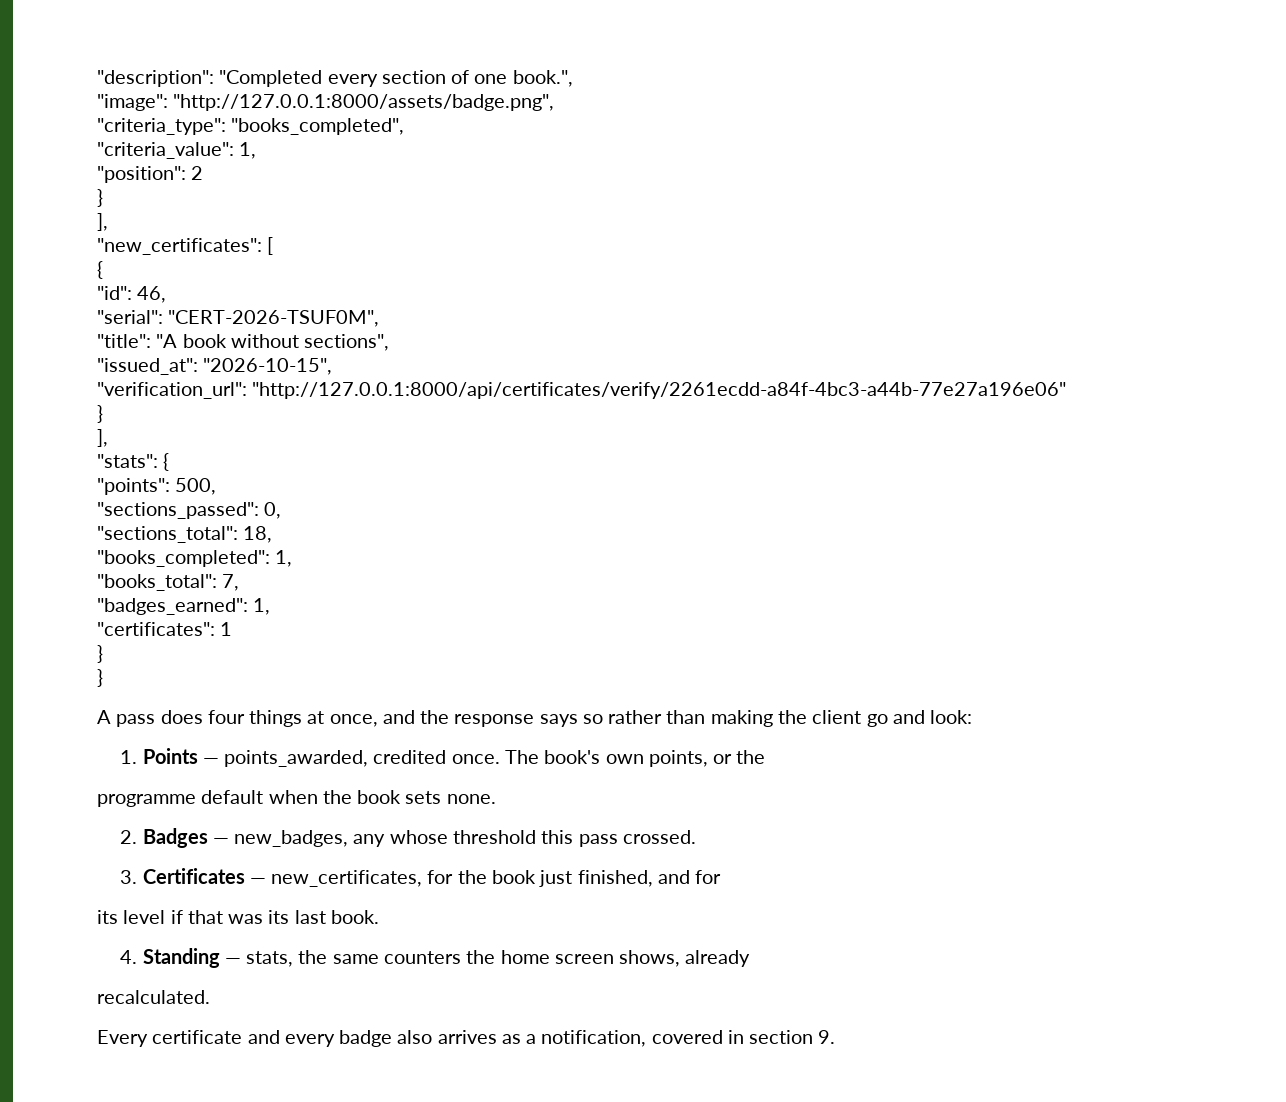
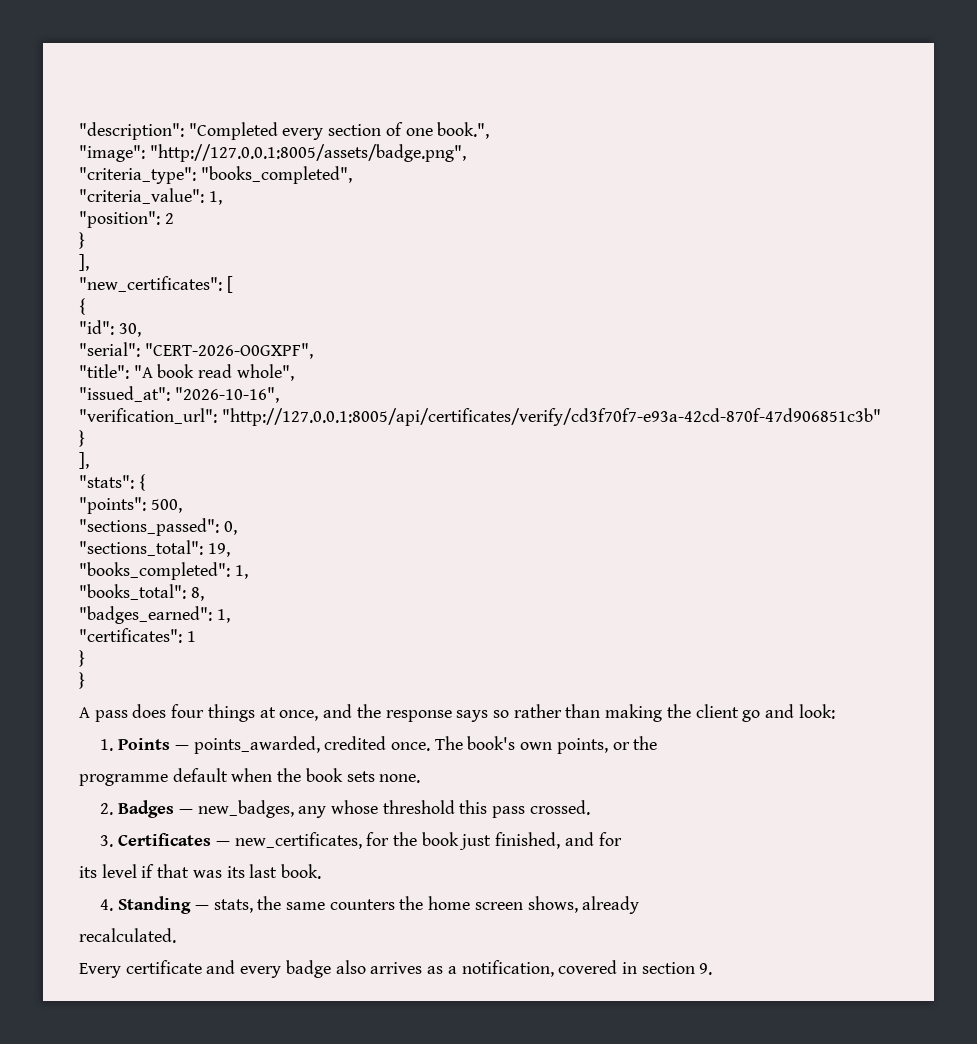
- "image": "http://127.0.0.1:8000/assets/badge.png",
+ "image": "http://127.0.0.1:8005/assets/badge.png",
- "id": 46,
+ "id": 30,
- "serial": "CERT-2026-TSUF0M",
+ "serial": "CERT-2026-O0GXPF",
- "title": "A book without sections",
+ "title": "A book read whole",
- "issued_at": "2026-10-15",
+ "issued_at": "2026-10-16",
- "verification_url": "http://127.0.0.1:8000/api/certificates/verify/2261ecdd-a84f-4bc3-a44b-77e27a196e06"
+ "verification_url": "http://127.0.0.1:8005/api/certificates/verify/cd3f70f7-e93a-42cd-870f-47d906851c3b"
- "sections_total": 18,
+ "sections_total": 19,
- "books_total": 7,
+ "books_total": 8,

